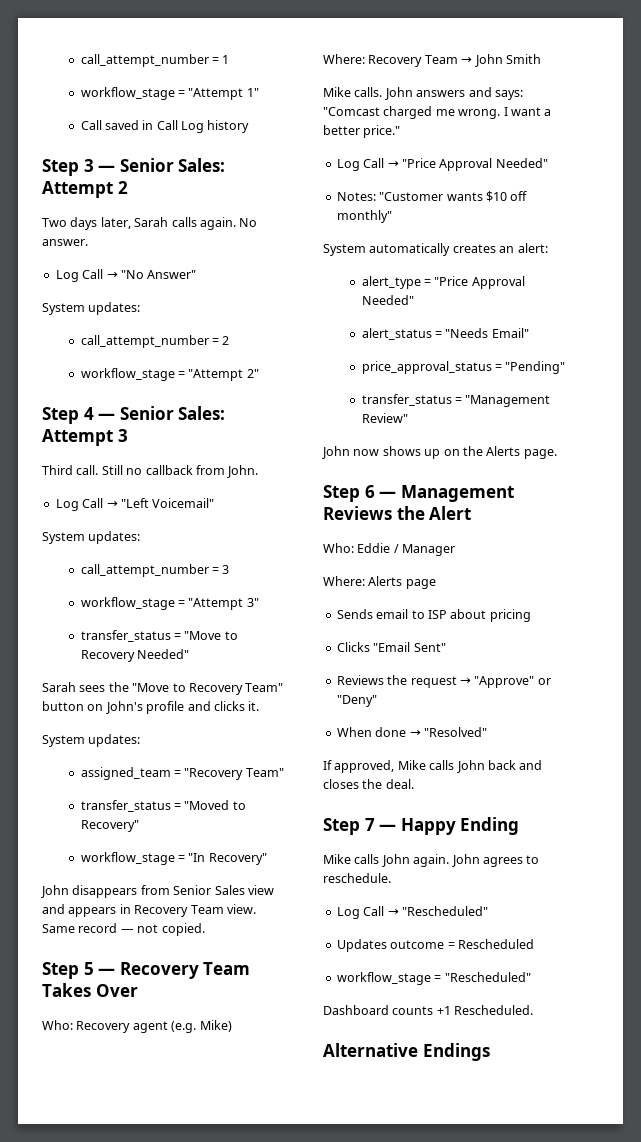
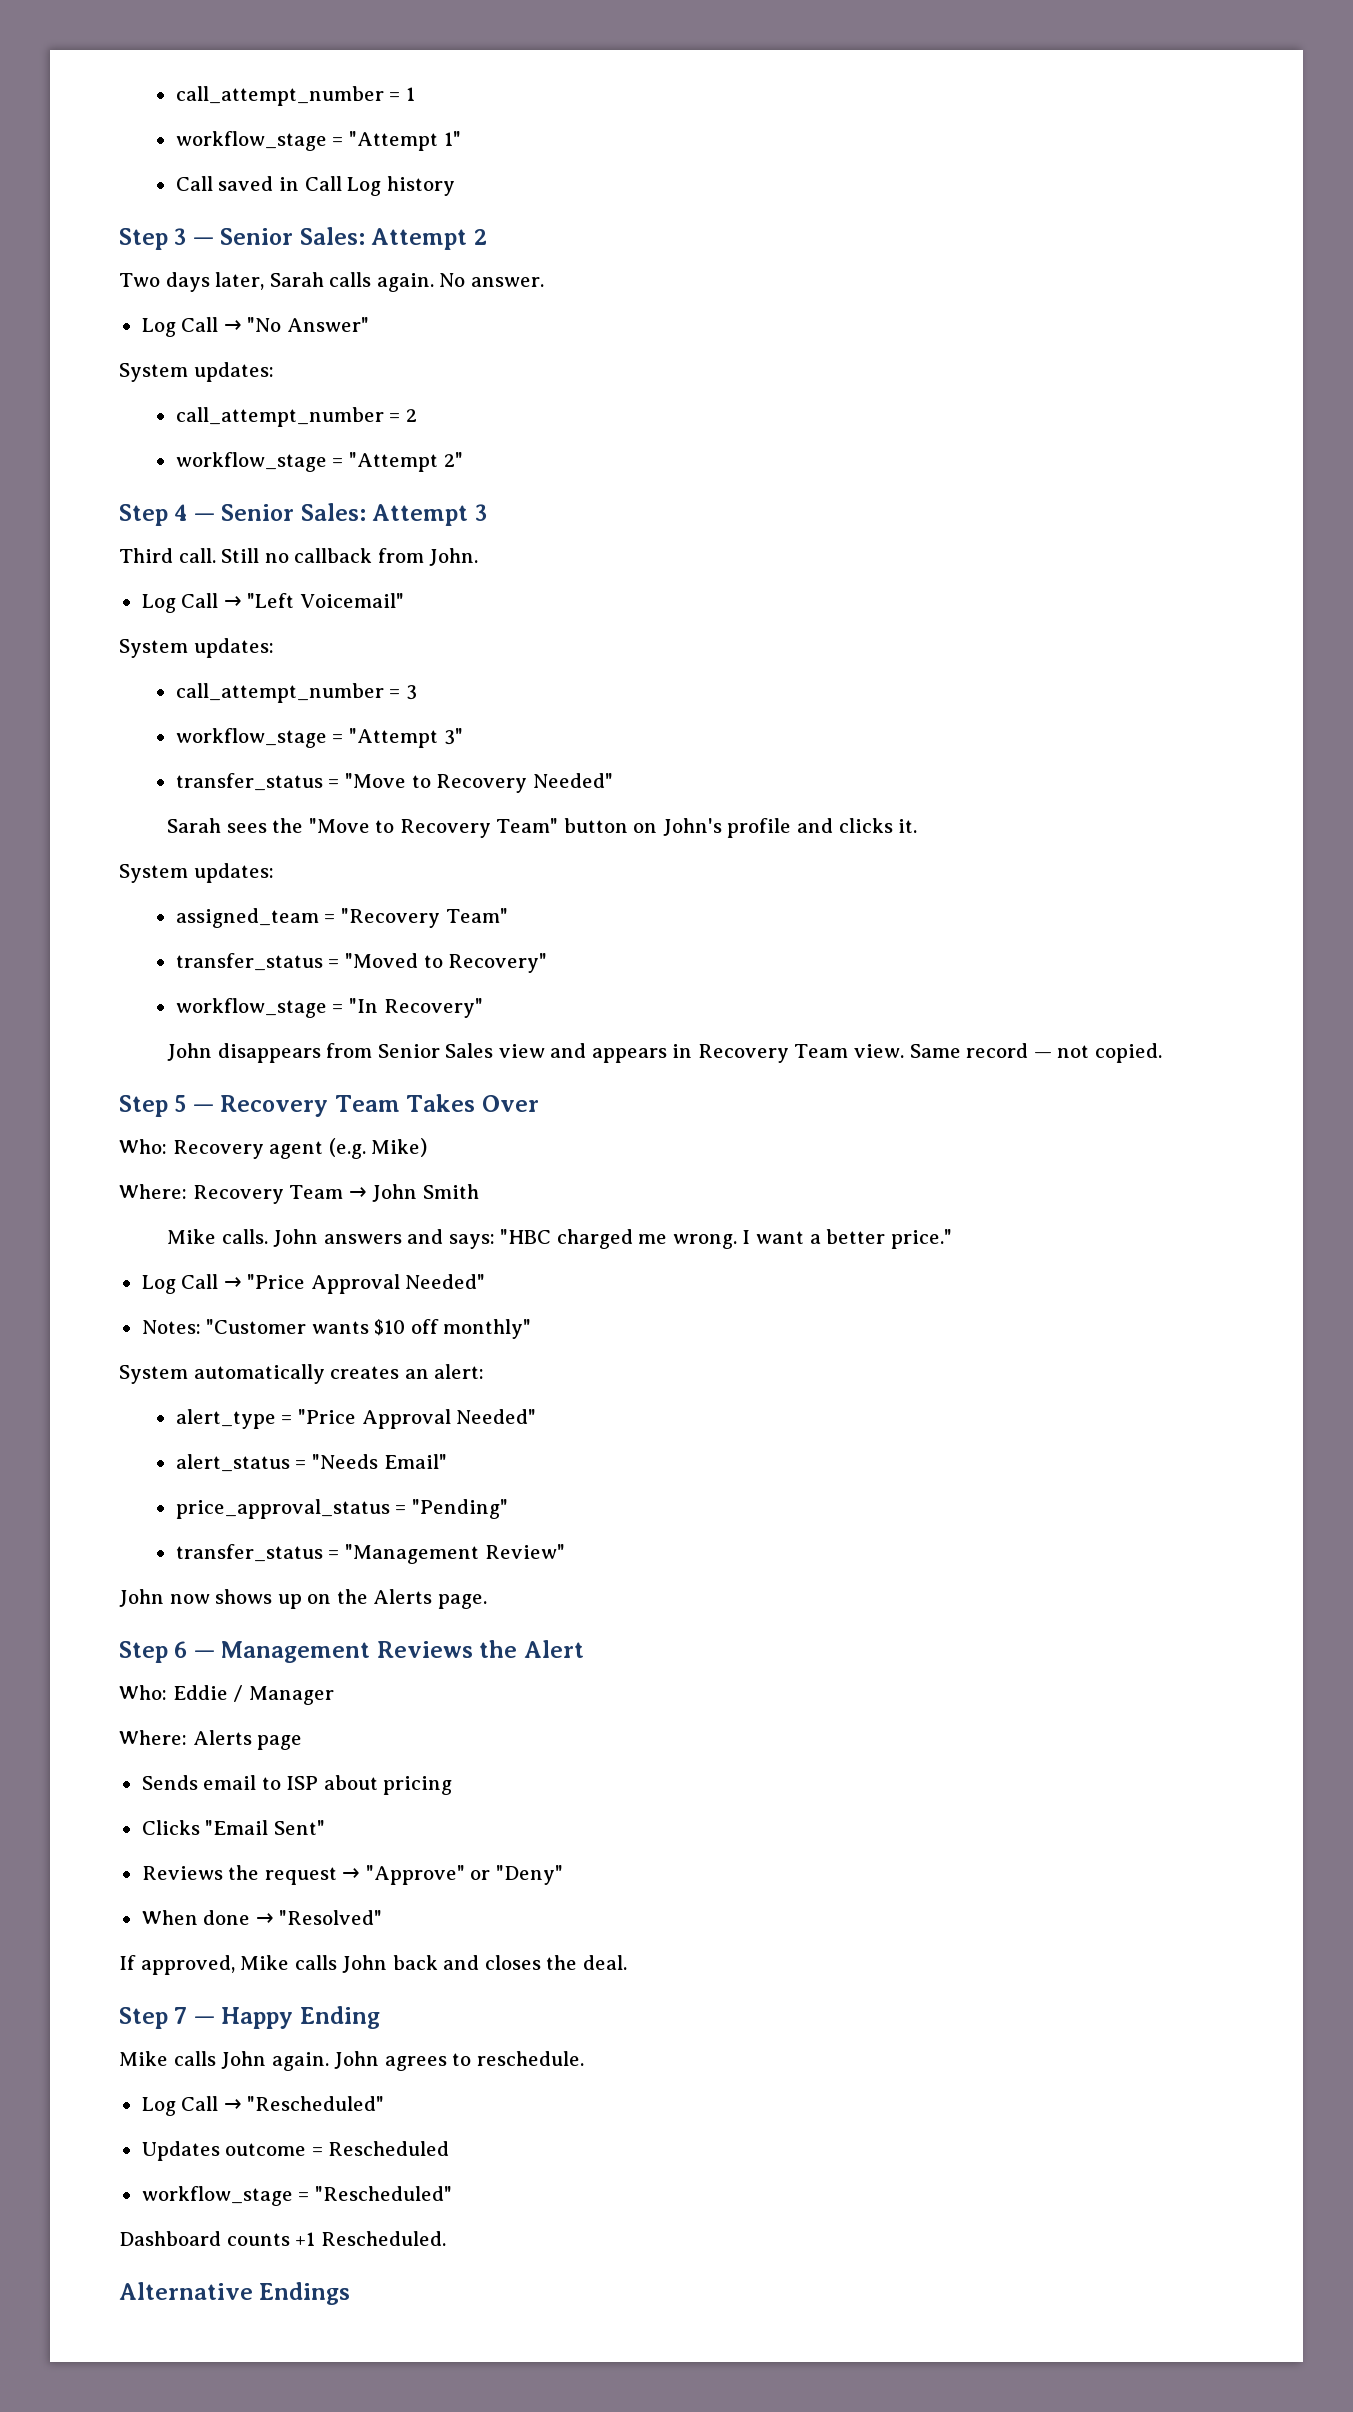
- John answers and says: "Comcast charged me wrong.
+ John answers and says: "HBC charged me wrong.

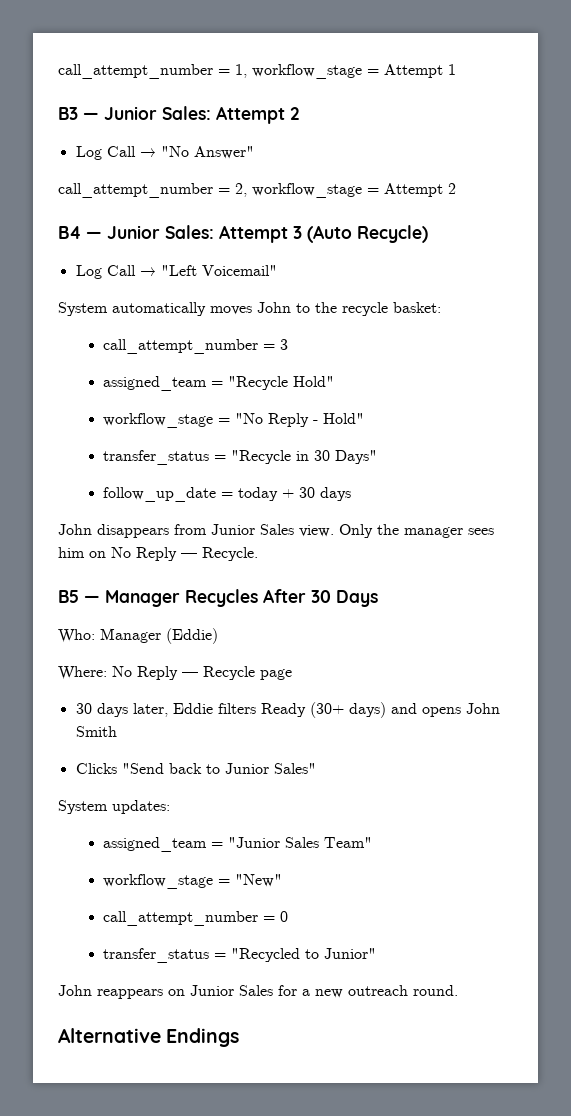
- call_attempt_number = 1
- workflow_stage = "Attempt 1"
- Call saved in Call Log history
- Step 3 — Senior Sales: Attempt 2
- Two days later, Sarah calls again. No answer.
+ call_attempt_number = 1, workflow_stage = Attempt 1
+ B3 — Junior Sales: Attempt 2
  Log Call → "No Answer"
- System updates:
- call_attempt_number = 2
- workflow_stage = "Attempt 2"
- Step 4 — Senior Sales: Attempt 3
- Third call. Still no callback from John.
+ call_attempt_number = 2, workflow_stage = Attempt 2
+ B4 — Junior Sales: Attempt 3 (Auto Recycle)
  Log Call → "Left Voicemail"
- System updates:
+ System automatically moves John to the recycle basket:
  call_attempt_number = 3
- workflow_stage = "Attempt 3"
- transfer_status = "Move to Recovery Needed"
- Sarah sees the "Move to Recovery Team" button on John's profile and clicks it.
+ assigned_team = "Recycle Hold"
+ workflow_stage = "No Reply - Hold"
+ transfer_status = "Recycle in 30 Days"
+ follow_up_date = today + 30 days
+ John disappears from Junior Sales view. Only the manager sees him on No Reply — Recycle.
+ B5 — Manager Recycles After 30 Days
+ Who: Manager (Eddie)
+ Where: No Reply — Recycle page
+ 30 days later, Eddie filters Ready (30+ days) and opens John Smith
+ Clicks "Send back to Junior Sales"
- assigned_team = "Recovery Team"
+ assigned_team = "Junior Sales Team"
- transfer_status = "Moved to Recovery"
- workflow_stage = "In Recovery"
- John disappears from Senior Sales view and appears in Recovery Team view. Same record — not copied.
- Step 5 — Recovery Team Takes Over
- Who: Recovery agent (e.g. Mike)
- Where: Recovery Team → John Smith
- Mike calls. John answers and says: "HBC charged me wrong. I want a better price."
- Log Call → "Price Approval Needed"
- Notes: "Customer wants $10 off monthly"
- System automatically creates an alert:
- alert_type = "Price Approval Needed"
- alert_status = "Needs Email"
- price_approval_status = "Pending"
- transfer_status = "Management Review"
- John now shows up on the Alerts page.
- Step 6 — Management Reviews the Alert
- Who: Eddie / Manager
- Where: Alerts page
- Sends email to ISP about pricing
- Clicks "Email Sent"
- Reviews the request → "Approve" or "Deny"
- When done → "Resolved"
- If approved, Mike calls John back and closes the deal.
- Step 7 — Happy Ending
- Mike calls John again. John agrees to reschedule.
- Log Call → "Rescheduled"
- Updates outcome = Rescheduled
- workflow_stage = "Rescheduled"
- Dashboard counts +1 Rescheduled.
+ workflow_stage = "New"
+ call_attempt_number = 0
+ transfer_status = "Recycled to Junior"
+ John reappears on Junior Sales for a new outreach round.

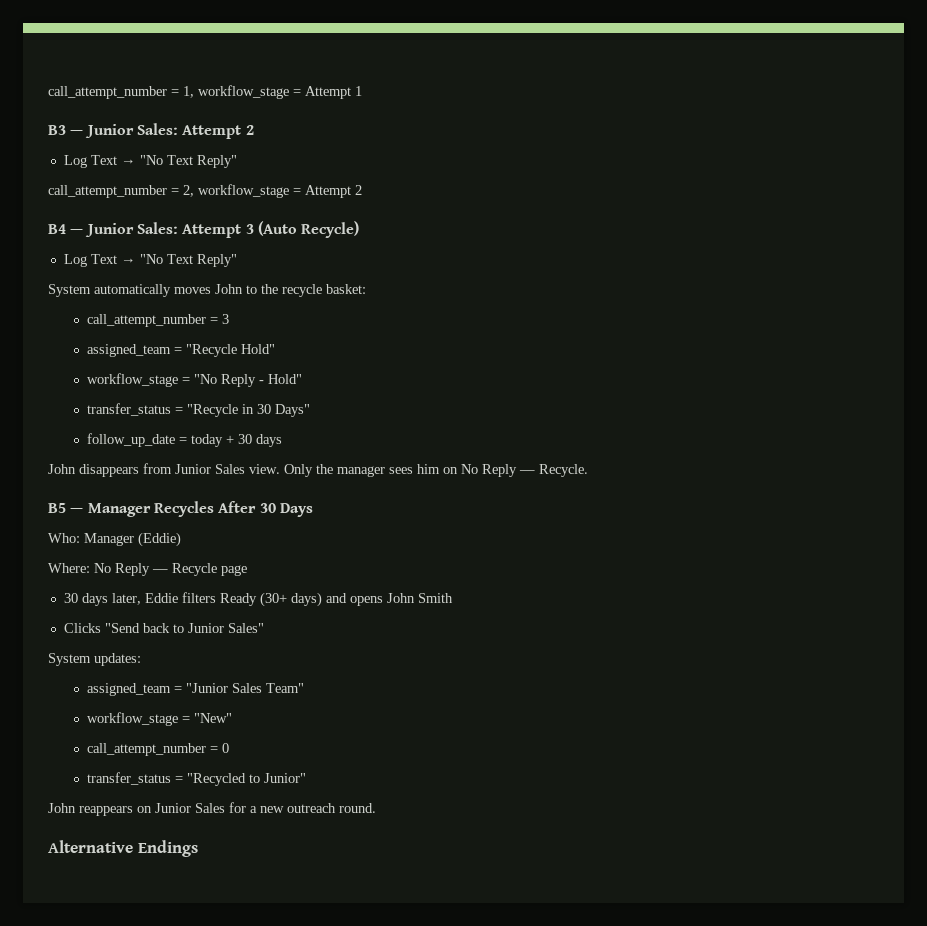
  B3 — Junior Sales: Attempt 2
- Log Call → "No Answer"
+ Log Text → "No Text Reply"
  B4 — Junior Sales: Attempt 3 (Auto Recycle)
- Log Call → "Left Voicemail"
+ Log Text → "No Text Reply"

